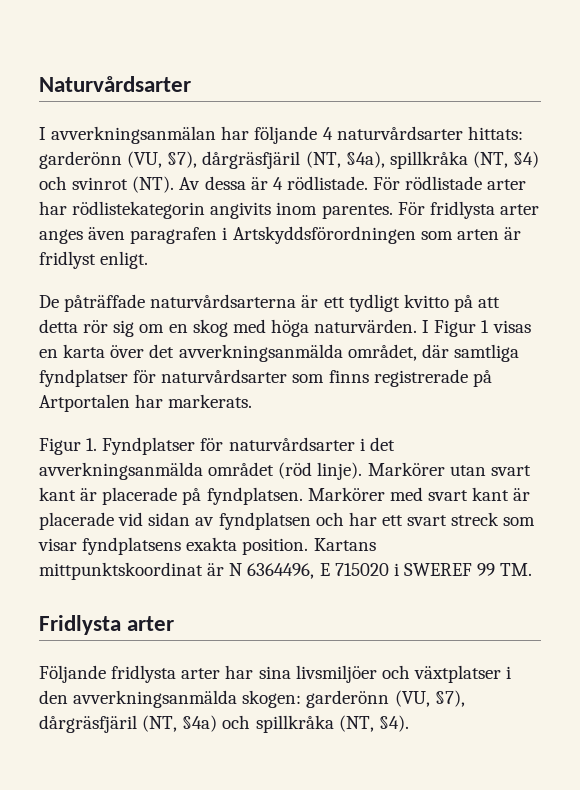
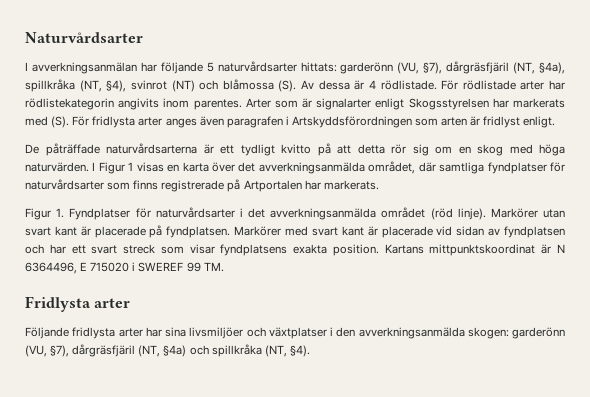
- I avverkningsanmälan har följande 4 naturvårdsarter hittats: garderönn (VU, §7), dårgräsfjäril (NT, §4a), spillkråka (NT, §4) och svinrot (NT). Av dessa är 4 rödlistade.
+ I avverkningsanmälan har följande 5 naturvårdsarter hittats: garderönn (VU, §7), dårgräsfjäril (NT, §4a), spillkråka (NT, §4), svinrot (NT) och blåmossa (S). Av dessa är 4 rödlistade.
- För fridlysta arter anges även paragrafen i Artskyddsförordningen som arten är fridlyst enligt.
+ Arter som är signalarter enligt Skogsstyrelsen har markerats med (S). För fridlysta arter anges även paragrafen i Artskyddsförordningen som arten är fridlyst enligt.

